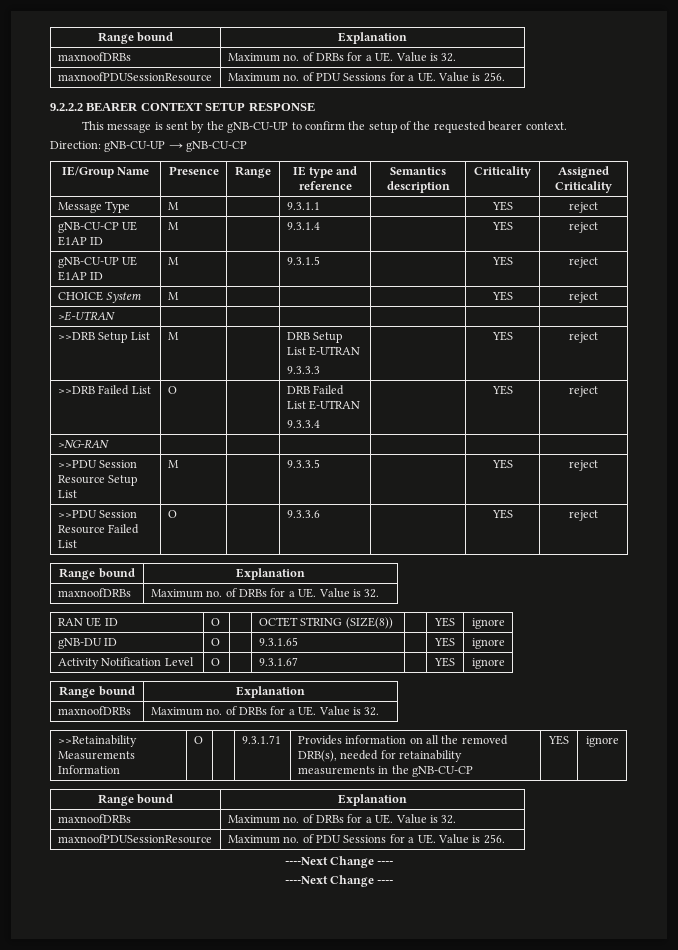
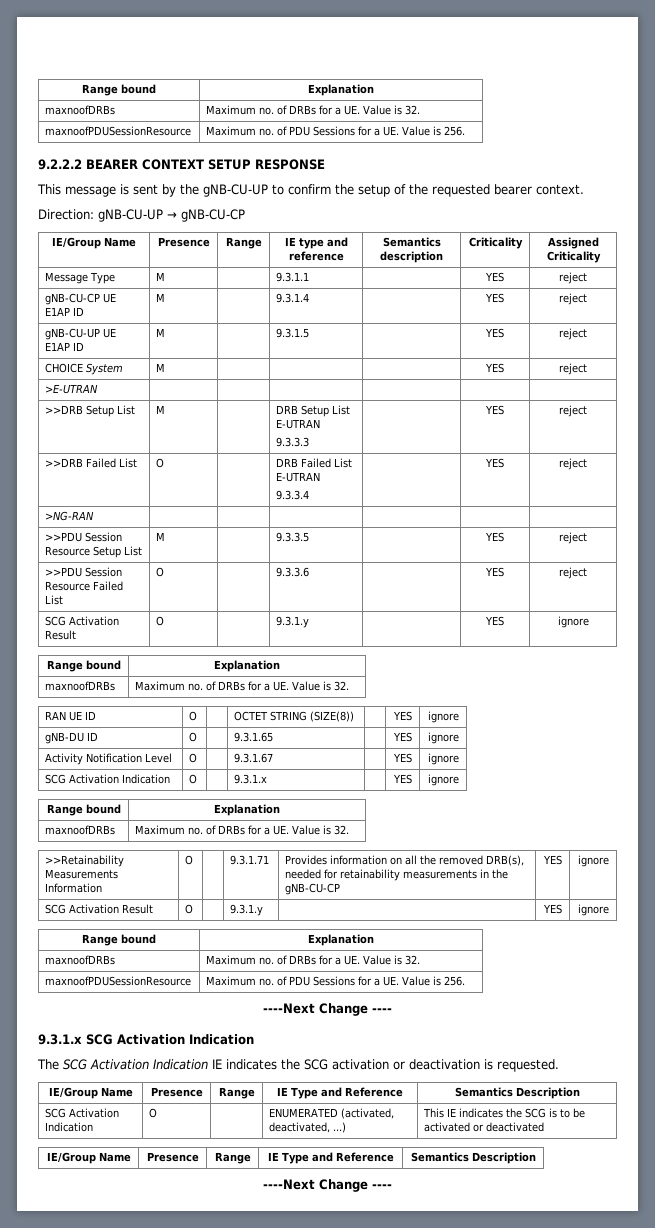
  >>PDU Session Resource Failed List | O | | 9.3.3.6 | | YES | reject
+ SCG Activation Result | O | | 9.3.1.y | | YES | ignore
+ SCG Activation Indication | O | | 9.3.1.x | | YES | ignore
  >>Retainability Measurements Information | O | | 9.3.1.71 | Provides information on all the removed DRB(s), needed for retainability measurements in the gNB-CU-CP | YES | ignore
+ SCG Activation Result | O | | 9.3.1.y | | YES | ignore
+ 9.3.1.x SCG Activation Indication
+ The SCG Activation Indication IE indicates the SCG activation or deactivation is requested.
+ IE/Group Name | Presence | Range | IE Type and Reference | Semantics Description
+ SCG Activation Indication | O | | ENUMERATED (activated, deactivated, ...) | This IE indicates the SCG is to be activated or deactivated
+ IE/Group Name | Presence | Range | IE Type and Reference | Semantics Description

